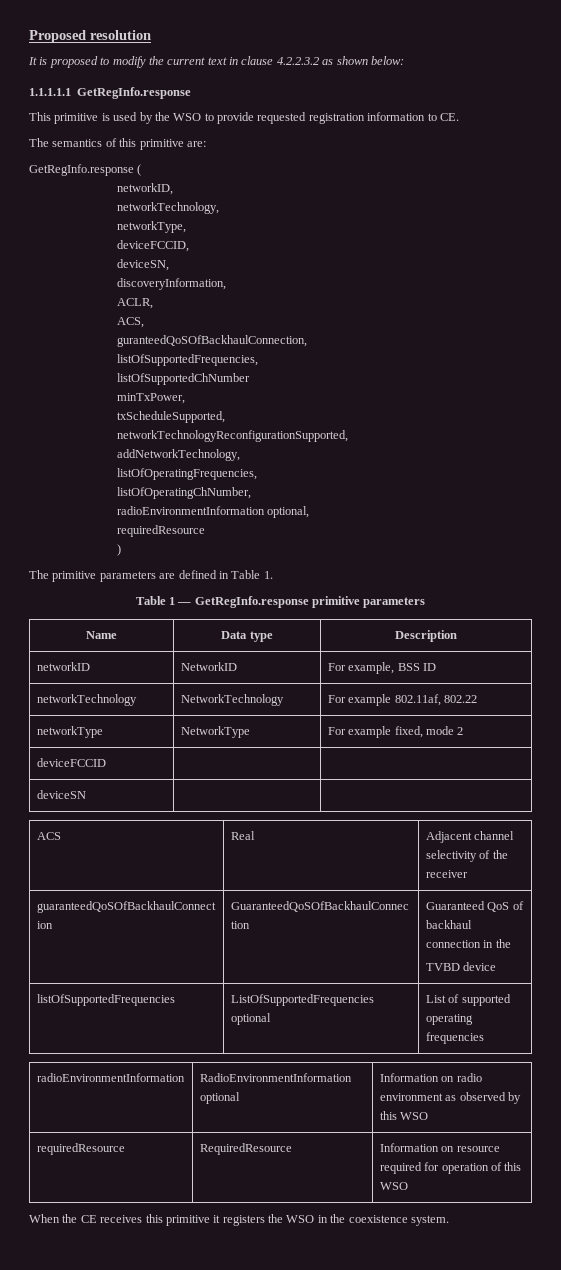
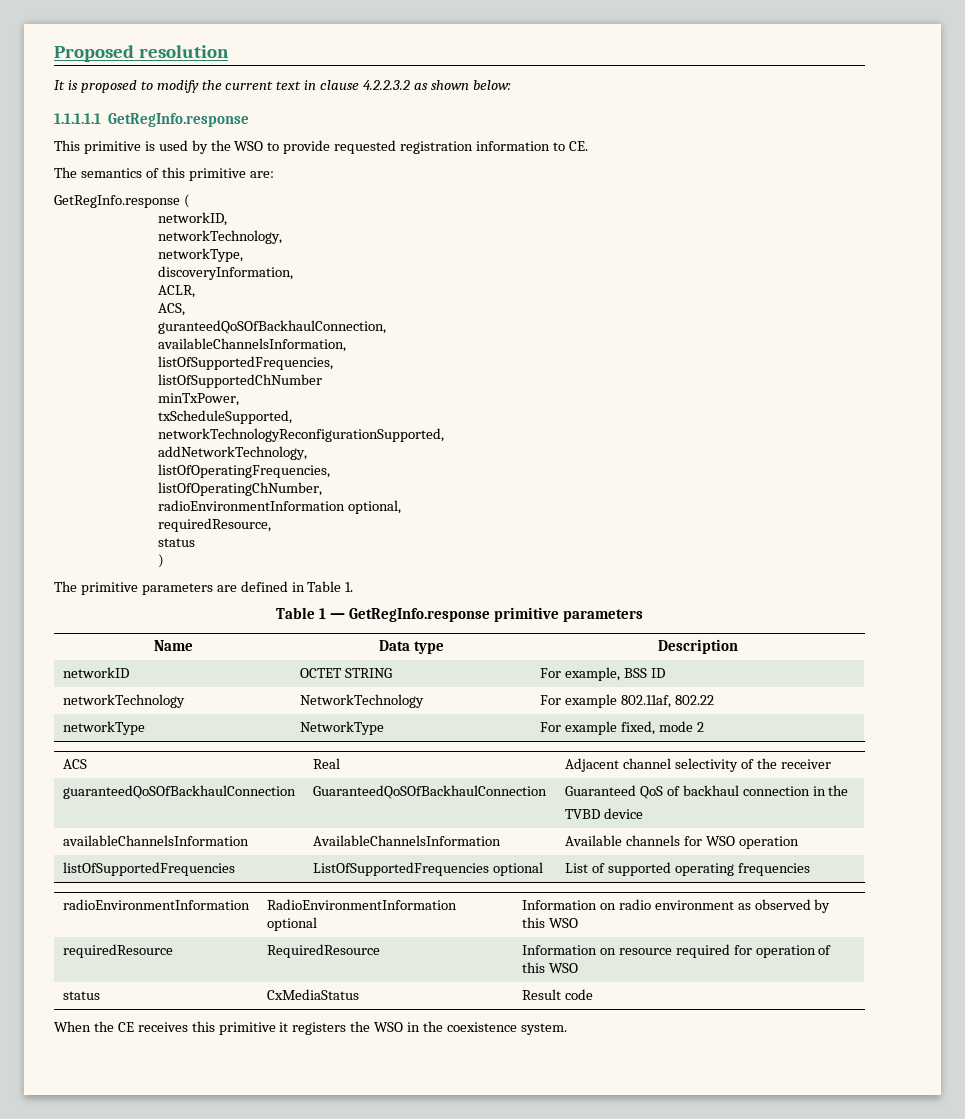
- deviceFCCID,
- deviceSN,
+ availableChannelsInformation,
  radioEnvironmentInformation optional,
- requiredResource
+ requiredResource,
+ status
- networkID | NetworkID | For example, BSS ID
+ networkID | OCTET STRING | For example, BSS ID
- deviceFCCID | |
- deviceSN | |
+ availableChannelsInformation | AvailableChannelsInformation | Available channels for WSO operation
+ status | CxMediaStatus | Result code

